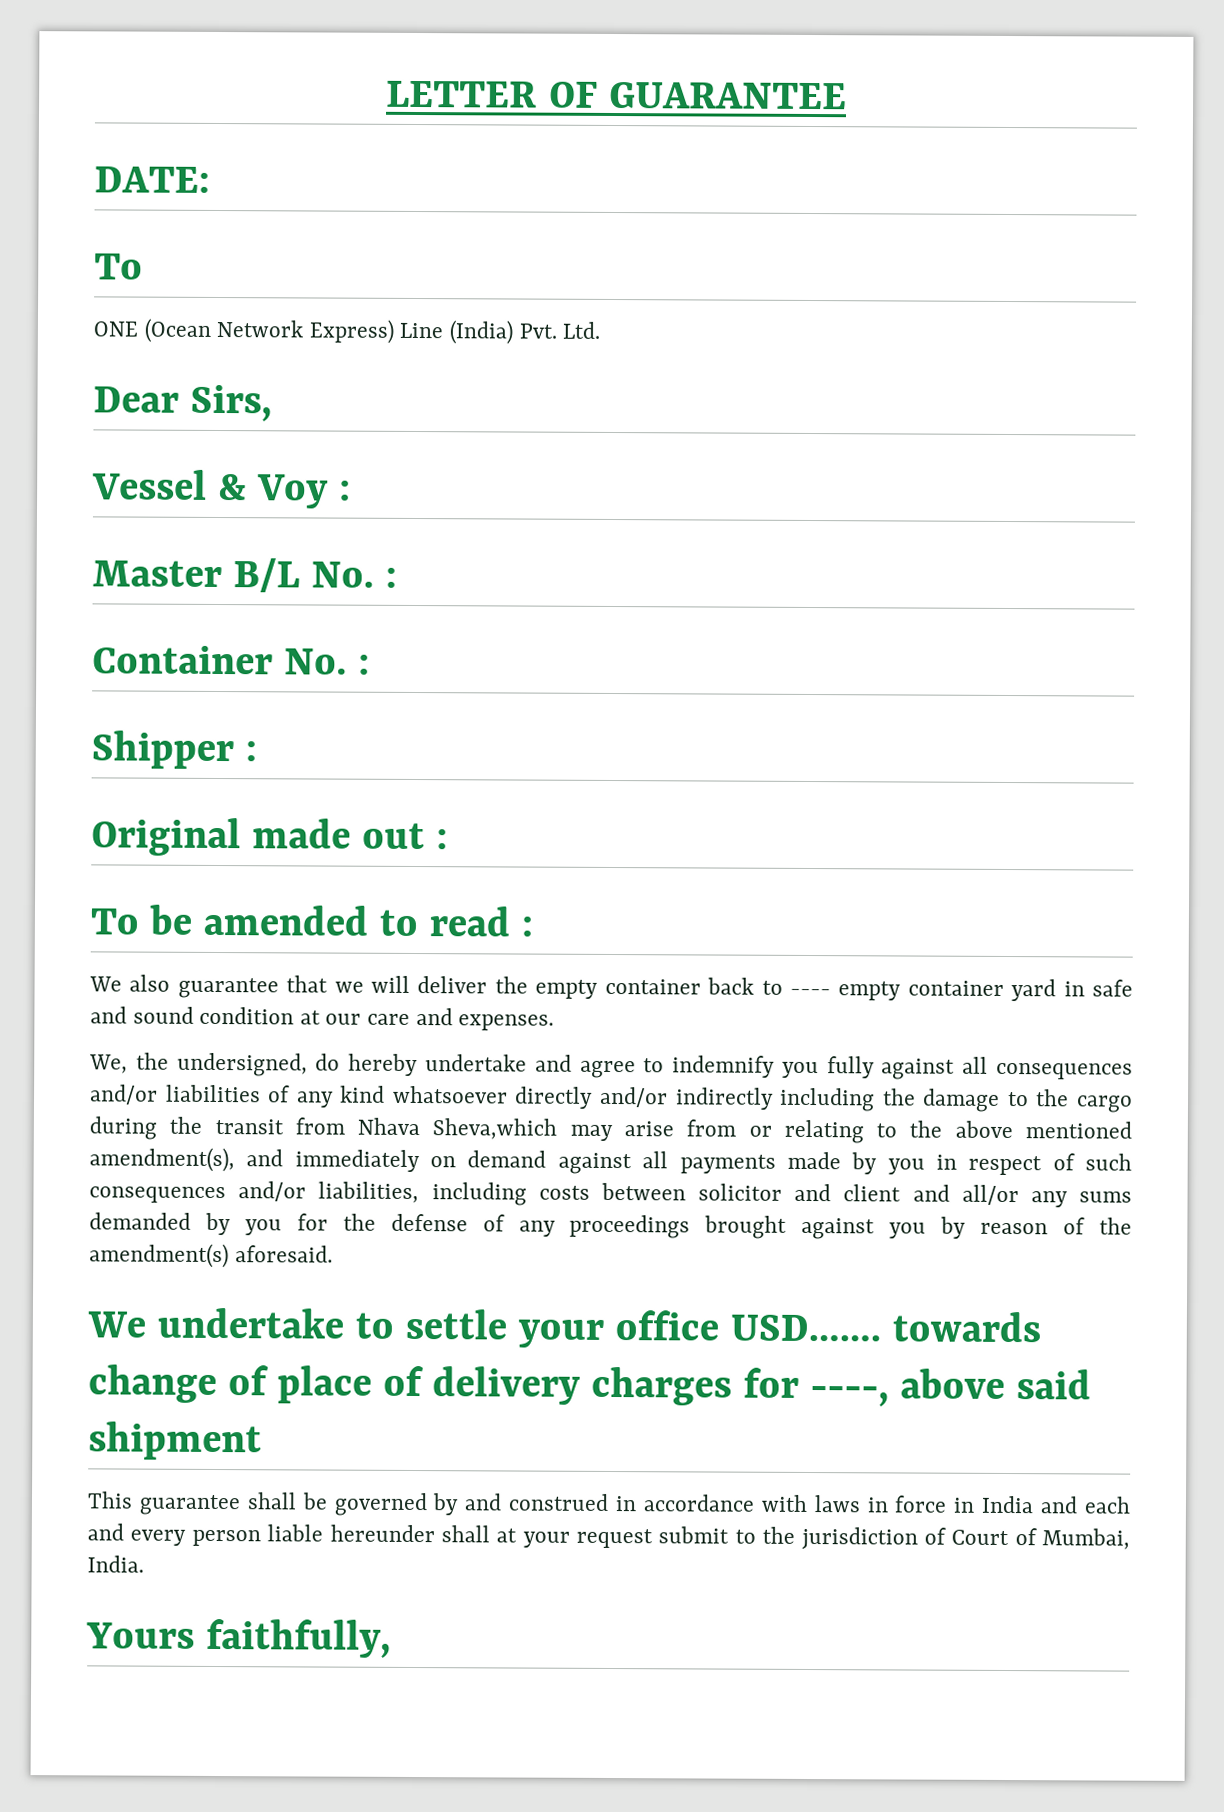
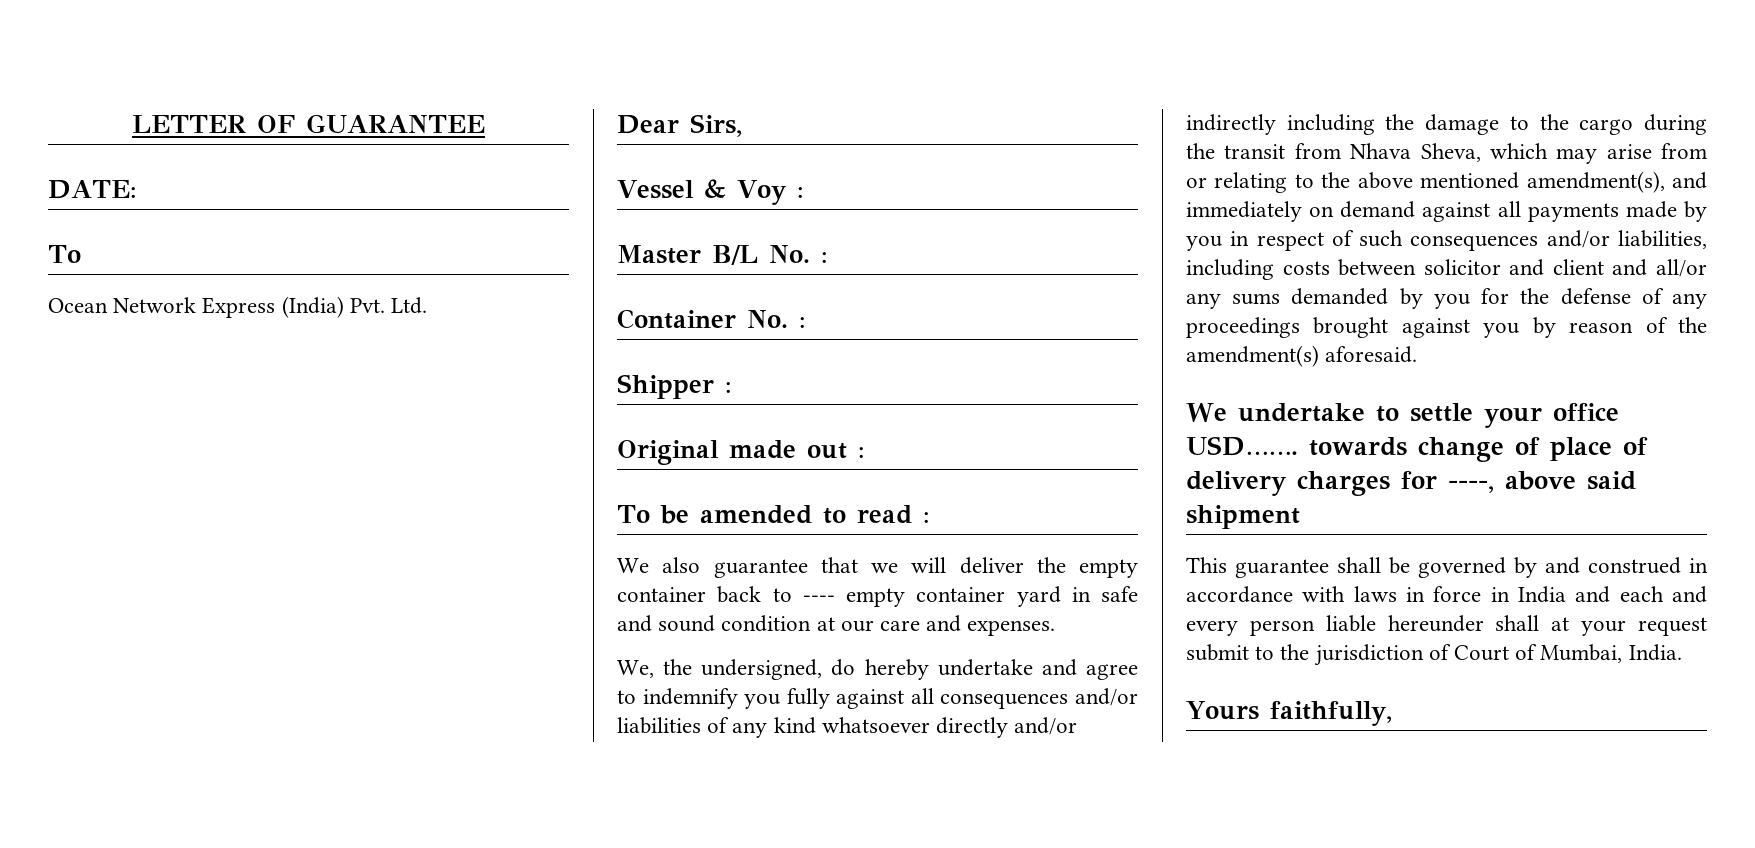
- ONE (Ocean Network Express) Line (India) Pvt. Ltd.
+ Ocean Network Express (India) Pvt. Ltd.
- We, the undersigned, do hereby undertake and agree to indemnify you fully against all consequences and/or liabilities of any kind whatsoever directly and/or indirectly including the damage to the cargo during the transit from Nhava Sheva,which may arise from or relating to the above mentioned amendment(s), and immediately on demand against all payments made by you in respect of such consequences and/or liabilities, including costs between solicitor and client and all/or any sums demanded by you for the defense of any proceedings brought against you by reason of the amendment(s) aforesaid.
+ We, the undersigned, do hereby undertake and agree to indemnify you fully against all consequences and/or liabilities of any kind whatsoever directly and/or indirectly including the damage to the cargo during the transit from Nhava Sheva, which may arise from or relating to the above mentioned amendment(s), and immediately on demand against all payments made by you in respect of such consequences and/or liabilities, including costs between solicitor and client and all/or any sums demanded by you for the defense of any proceedings brought against you by reason of the amendment(s) aforesaid.

